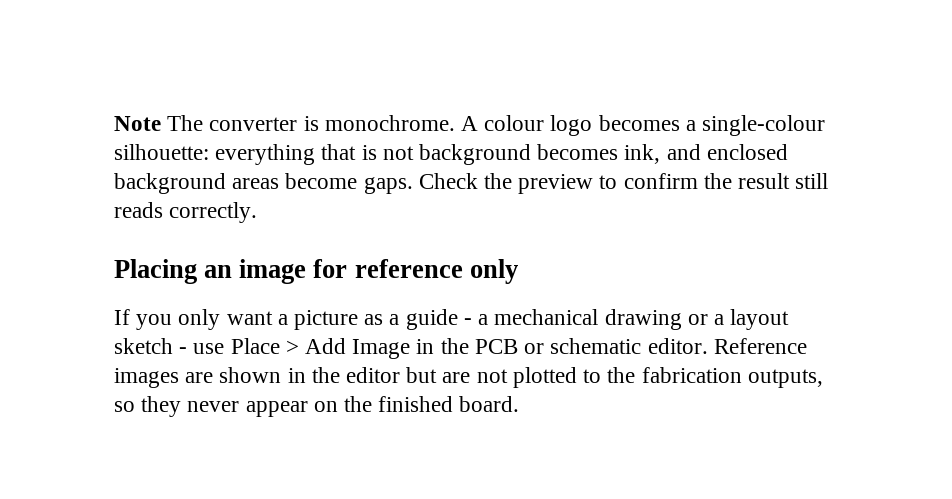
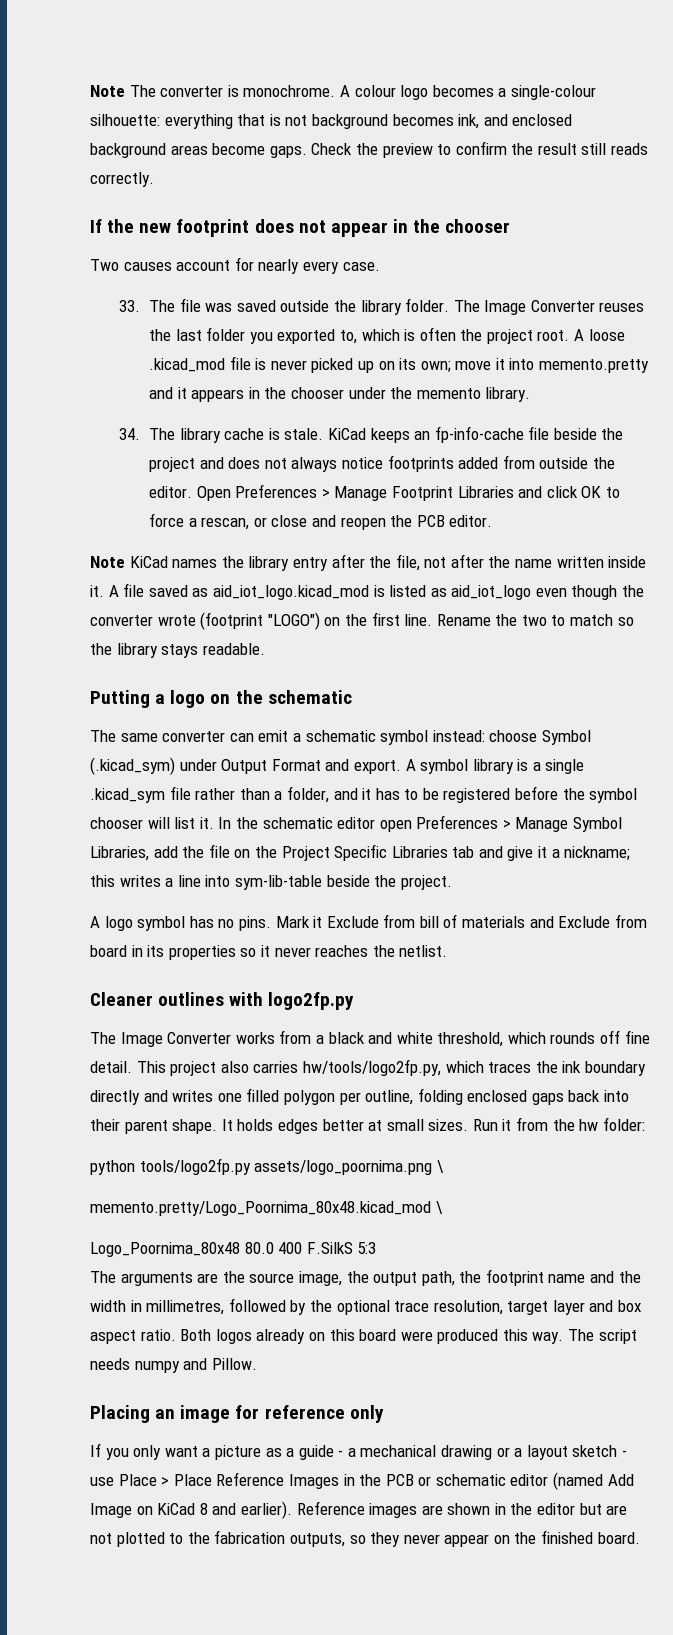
+ If the new footprint does not appear in the chooser
+ Two causes account for nearly every case.
+ 33. The file was saved outside the library folder. The Image Converter reuses the last folder you exported to, which is often the project root. A loose .kicad_mod file is never picked up on its own; move it into memento.pretty and it appears in the chooser under the memento library.
+ 34. The library cache is stale. KiCad keeps an fp-info-cache file beside the project and does not always notice footprints added from outside the editor. Open Preferences > Manage Footprint Libraries and click OK to force a rescan, or close and reopen the PCB editor.
+ Note KiCad names the library entry after the file, not after the name written inside it. A file saved as aid_iot_logo.kicad_mod is listed as aid_iot_logo even though the converter wrote (footprint "LOGO") on the first line. Rename the two to match so the library stays readable.
+ Putting a logo on the schematic
+ The same converter can emit a schematic symbol instead: choose Symbol (.kicad_sym) under Output Format and export. A symbol library is a single .kicad_sym file rather than a folder, and it has to be registered before the symbol chooser will list it. In the schematic editor open Preferences > Manage Symbol Libraries, add the file on the Project Specific Libraries tab and give it a nickname; this writes a line into sym-lib-table beside the project.
+ A logo symbol has no pins. Mark it Exclude from bill of materials and Exclude from board in its properties so it never reaches the netlist.
+ Cleaner outlines with logo2fp.py
+ The Image Converter works from a black and white threshold, which rounds off fine detail. This project also carries hw/tools/logo2fp.py, which traces the ink boundary directly and writes one filled polygon per outline, folding enclosed gaps back into their parent shape. It holds edges better at small sizes. Run it from the hw folder:
+ python tools/logo2fp.py assets/logo_poornima.png \
+ memento.pretty/Logo_Poornima_80x48.kicad_mod \
+ Logo_Poornima_80x48 80.0 400 F.SilkS 5:3
+ The arguments are the source image, the output path, the footprint name and the width in millimetres, followed by the optional trace resolution, target layer and box aspect ratio. Both logos already on this board were produced this way. The script needs numpy and Pillow.
- If you only want a picture as a guide - a mechanical drawing or a layout sketch - use Place > Add Image in the PCB or schematic editor.
+ If you only want a picture as a guide - a mechanical drawing or a layout sketch - use Place > Place Reference Images in the PCB or schematic editor (named Add Image on KiCad 8 and earlier).

